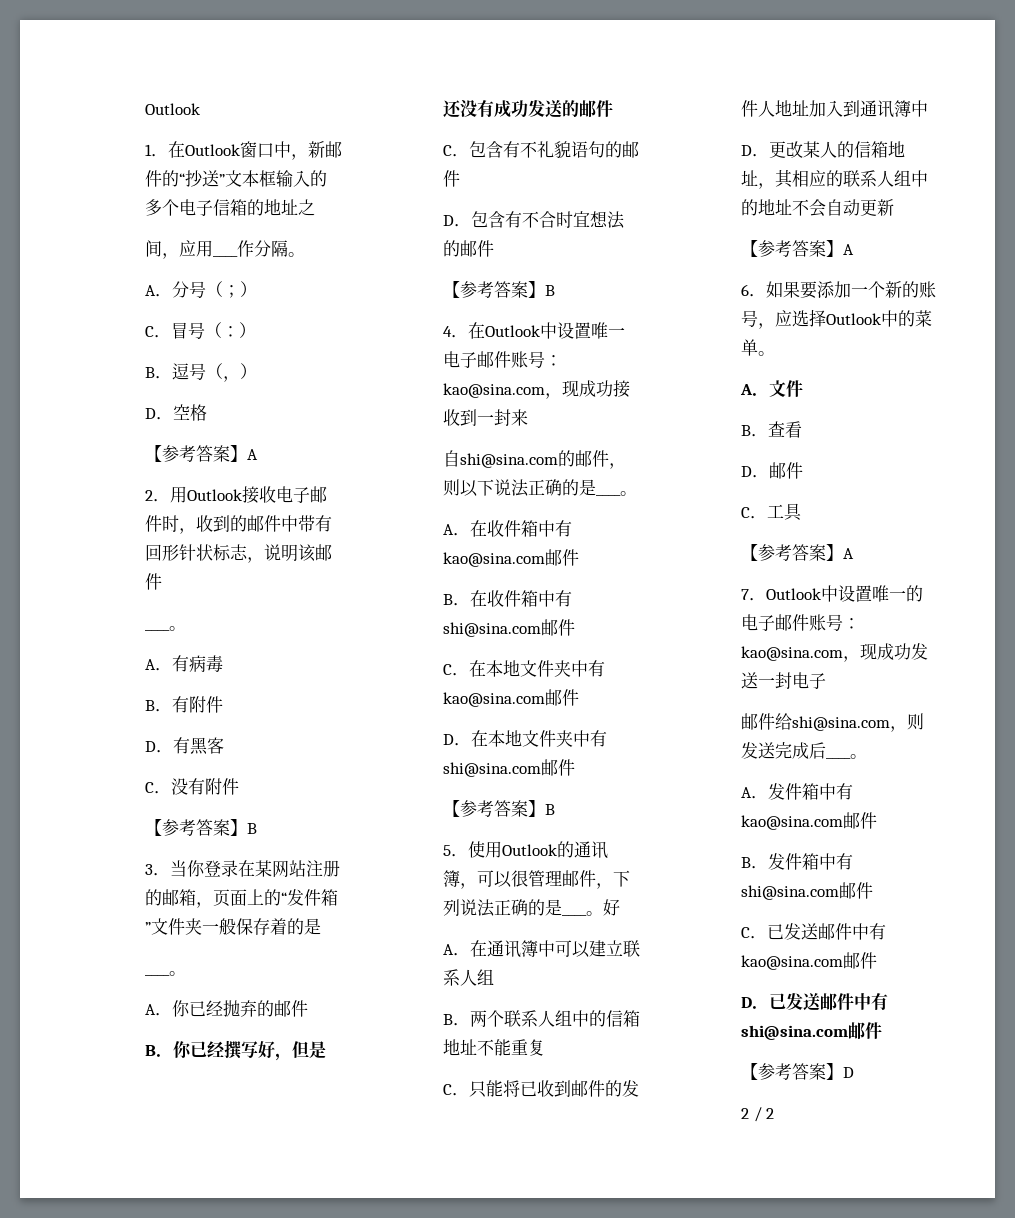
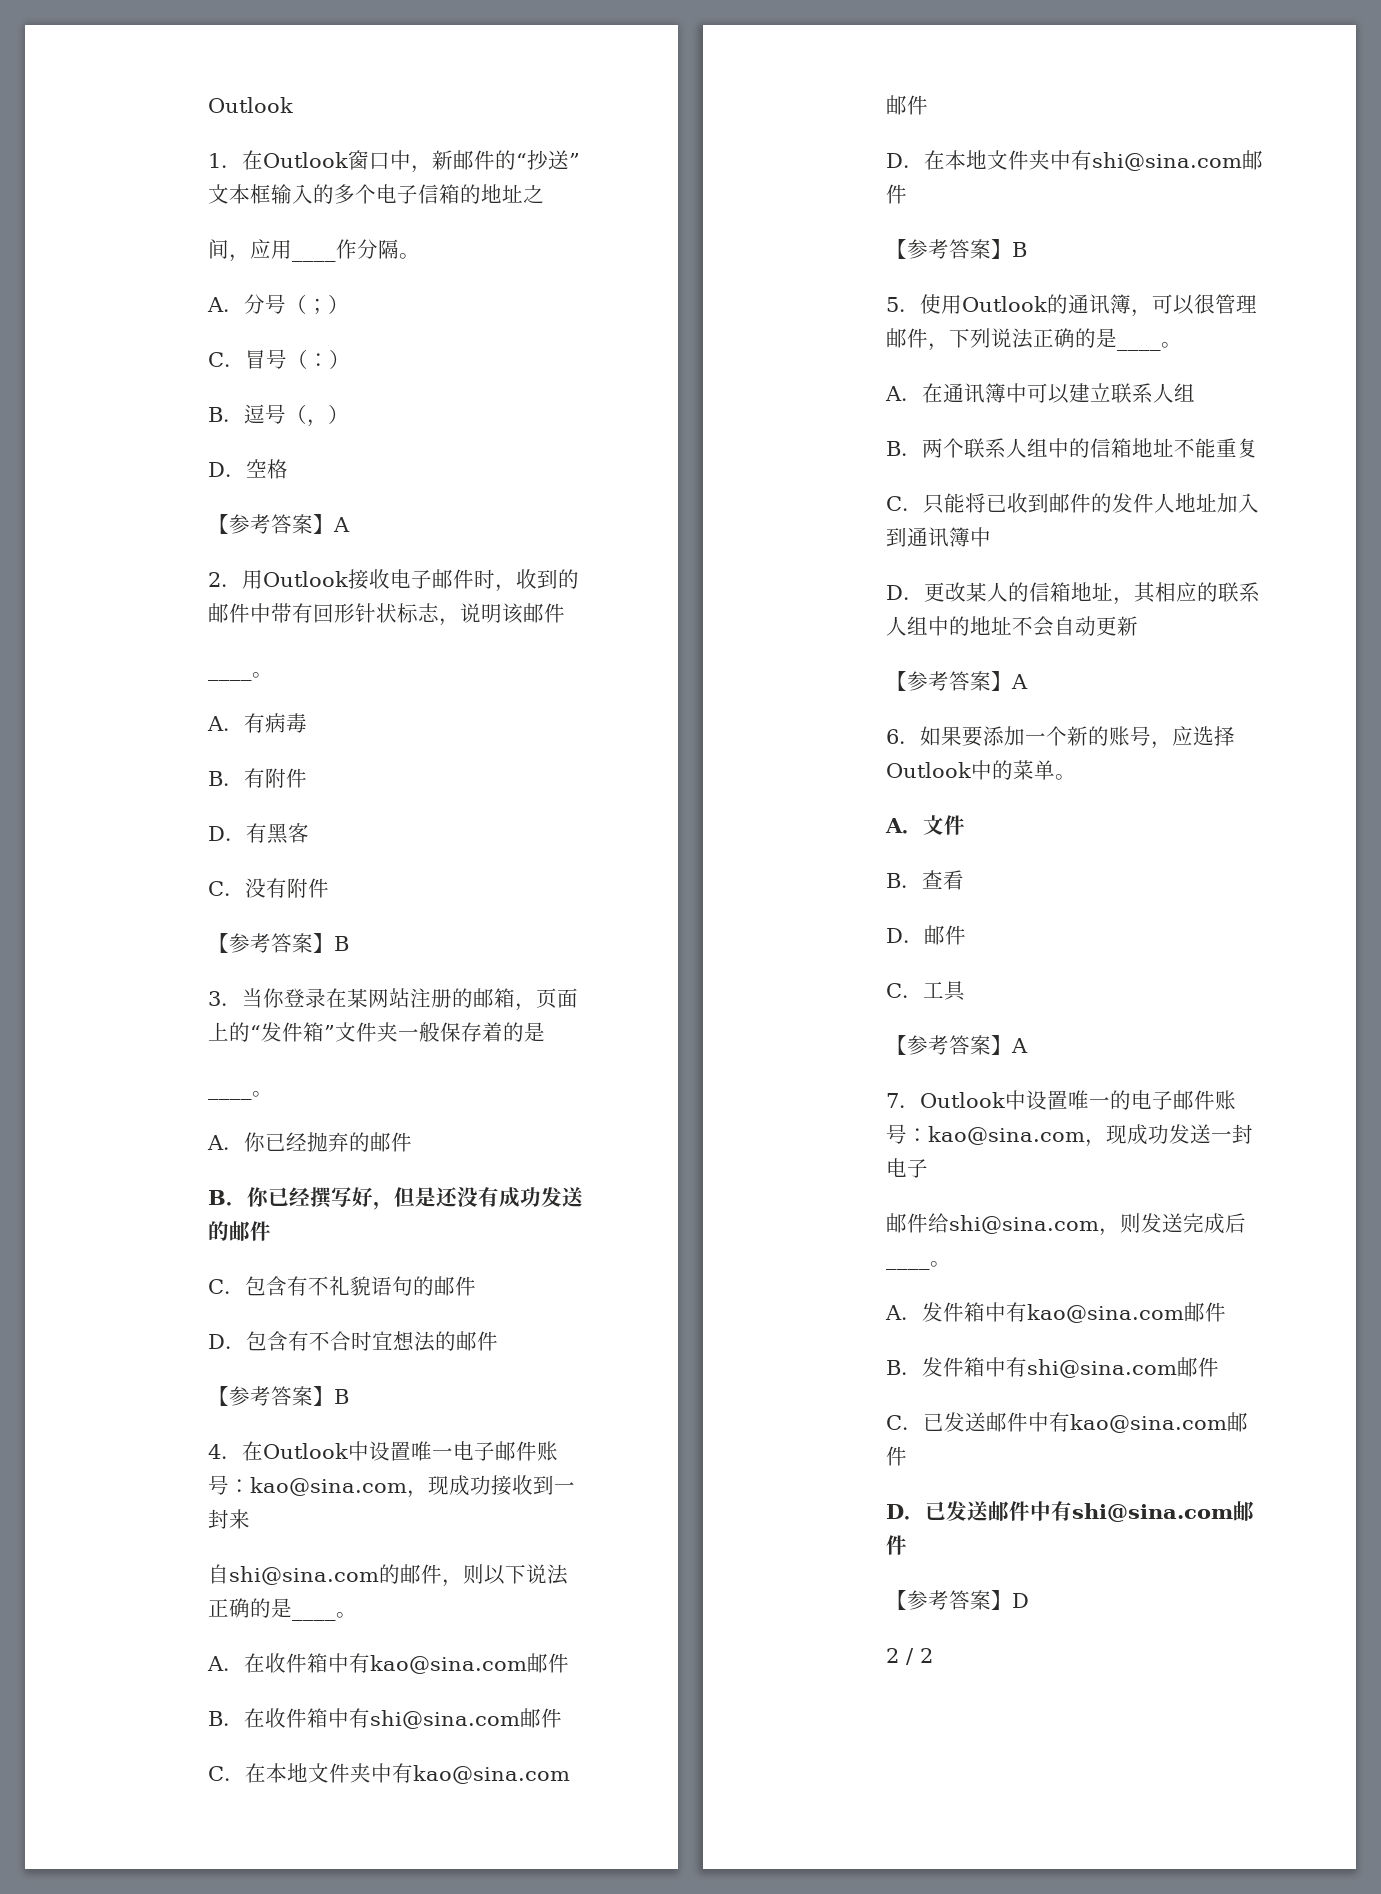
- 5．使用Outlook的通讯簿，可以很管理邮件，下列说法正确的是____。好
+ 5．使用Outlook的通讯簿，可以很管理邮件，下列说法正确的是____。

